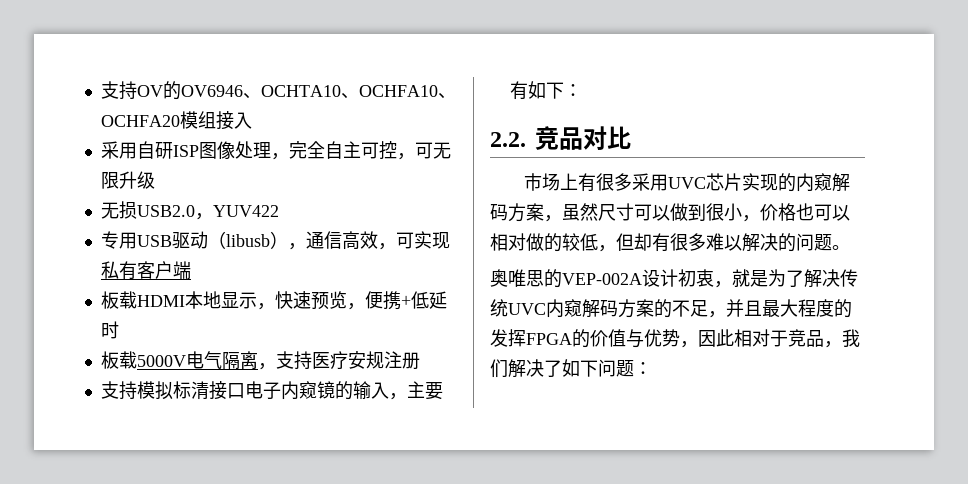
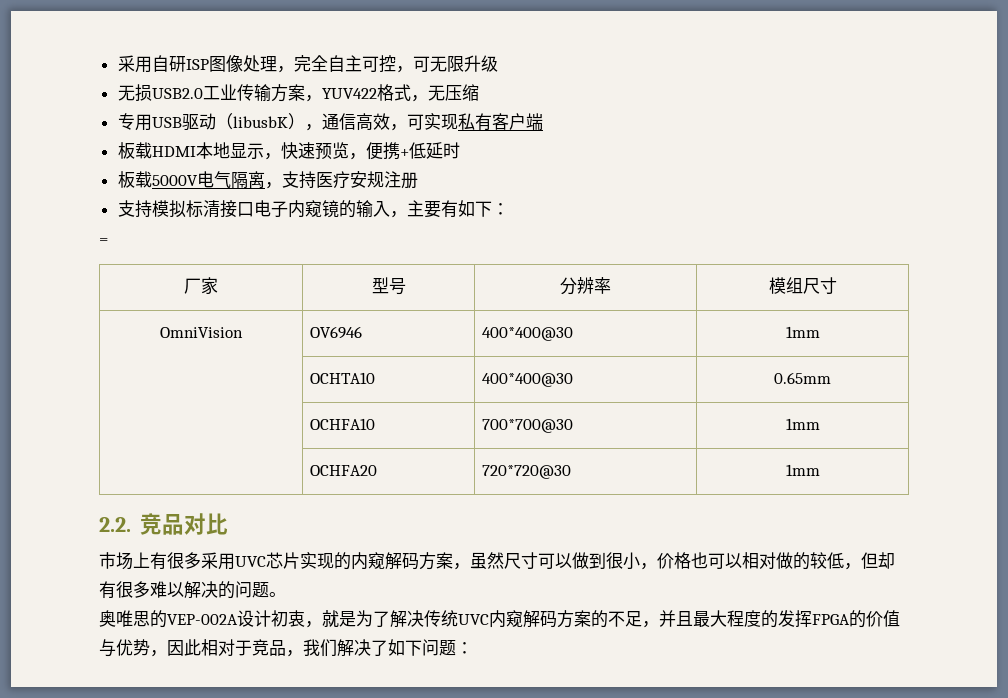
- 支持OV的OV6946、OCHTA10、OCHFA10、OCHFA20模组接入
- 无损USB2.0，YUV422
+ 无损USB2.0工业传输方案，YUV422格式，无压缩
- 专用USB驱动（libusb），通信高效，可实现私有客户端
+ 专用USB驱动（libusbK），通信高效，可实现私有客户端
+ =
+ 厂家 | 型号 | 分辨率 | 模组尺寸
+ OmniVision | OV6946 | 400*400@30 | 1mm
+ | OCHTA10 | 400*400@30 | 0.65mm
+ | OCHFA10 | 700*700@30 | 1mm
+ | OCHFA20 | 720*720@30 | 1mm

